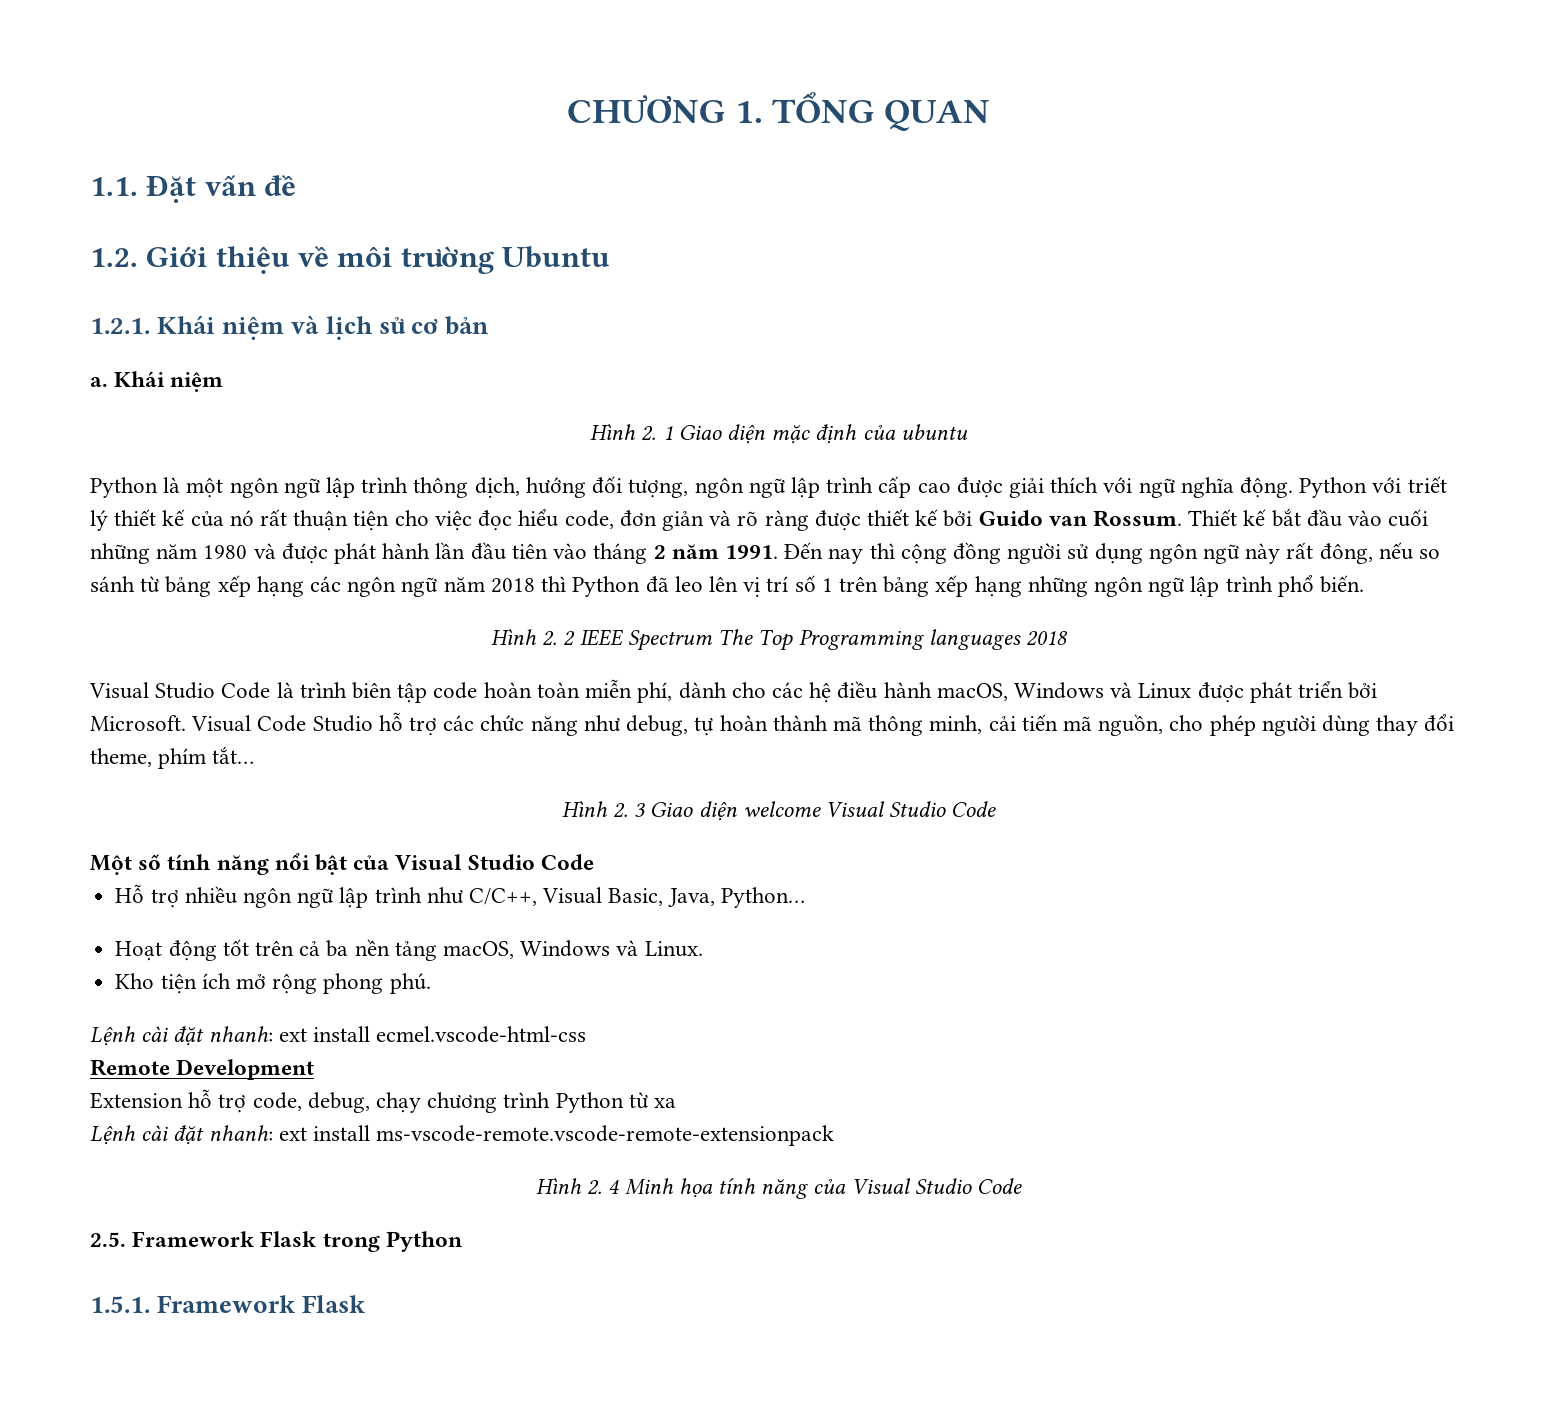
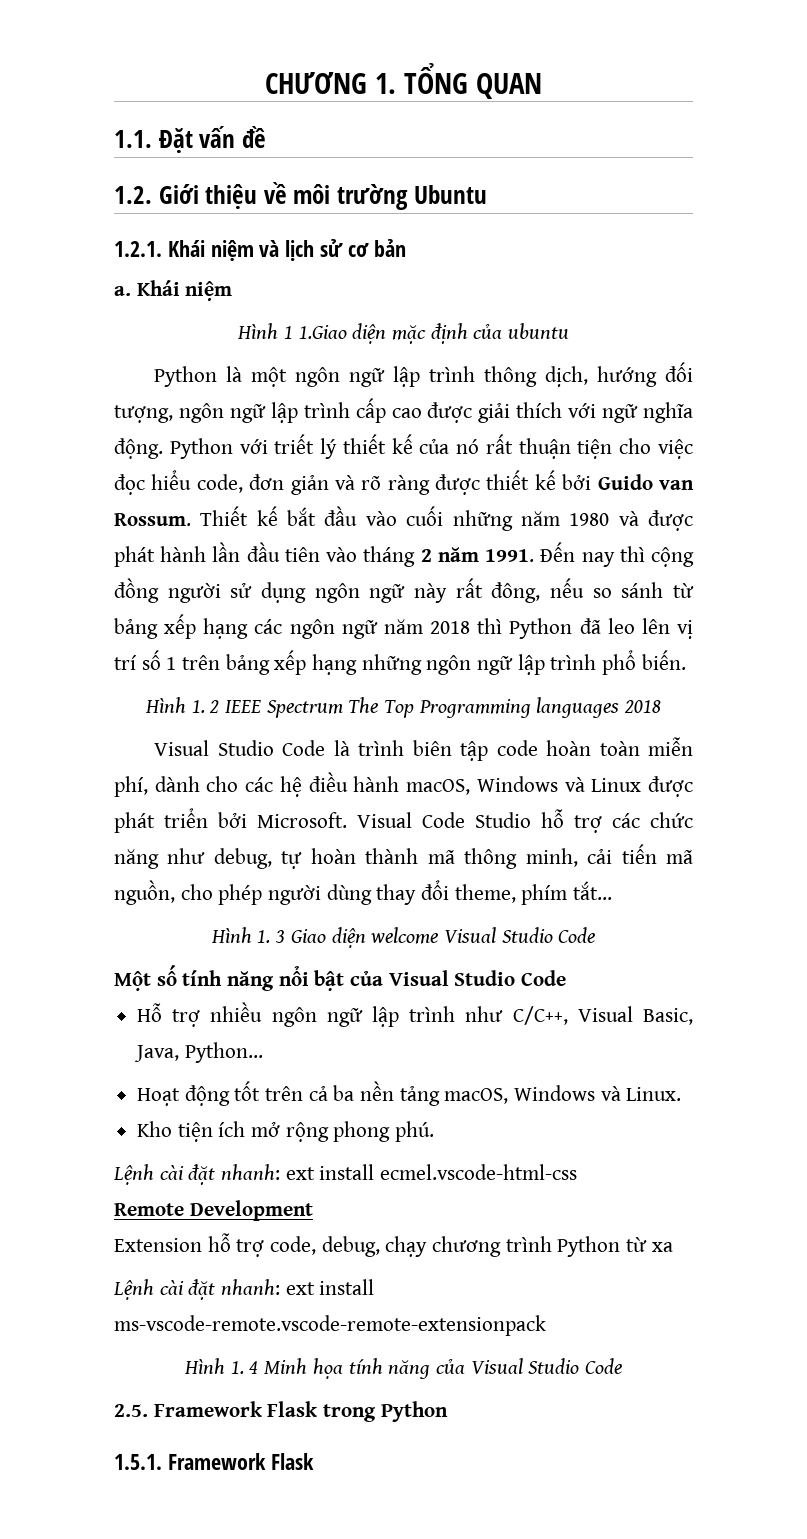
- Hình 2. 1 Giao diện mặc định của ubuntu
+ Hình 1 1.Giao diện mặc định của ubuntu
- Hình 2. 2 IEEE Spectrum The Top Programming languages 2018
+ Hình 1. 2 IEEE Spectrum The Top Programming languages 2018
- Hình 2. 3 Giao diện welcome Visual Studio Code
+ Hình 1. 3 Giao diện welcome Visual Studio Code
- Hình 2. 4 Minh họa tính năng của Visual Studio Code
+ Hình 1. 4 Minh họa tính năng của Visual Studio Code

